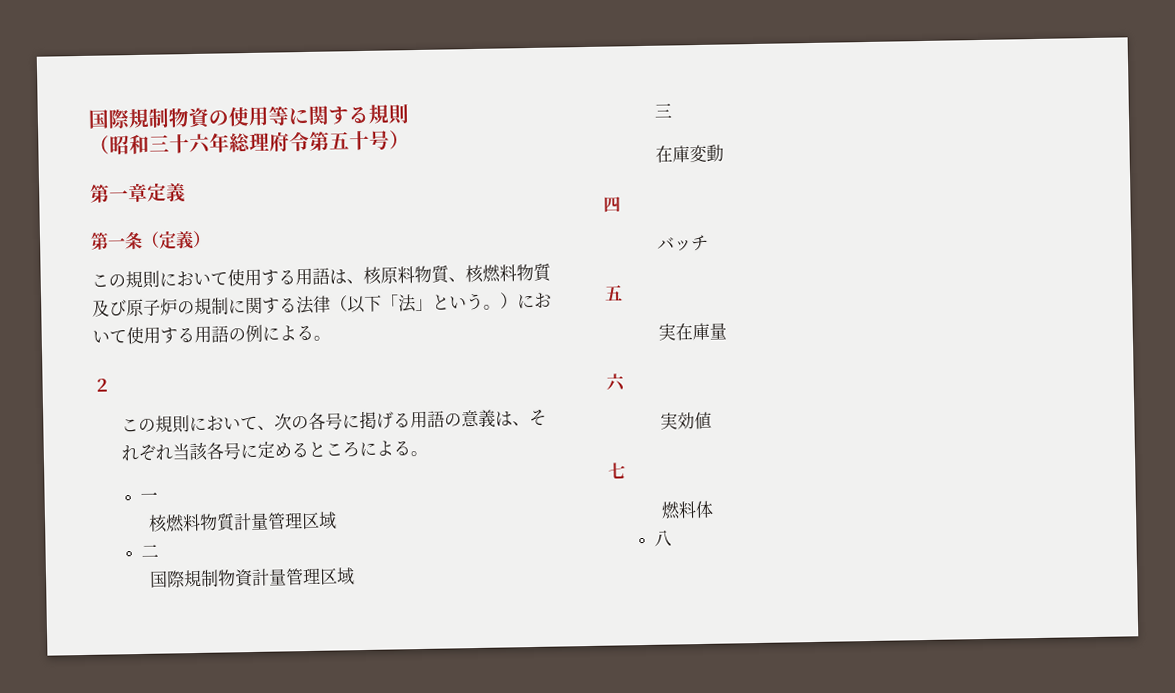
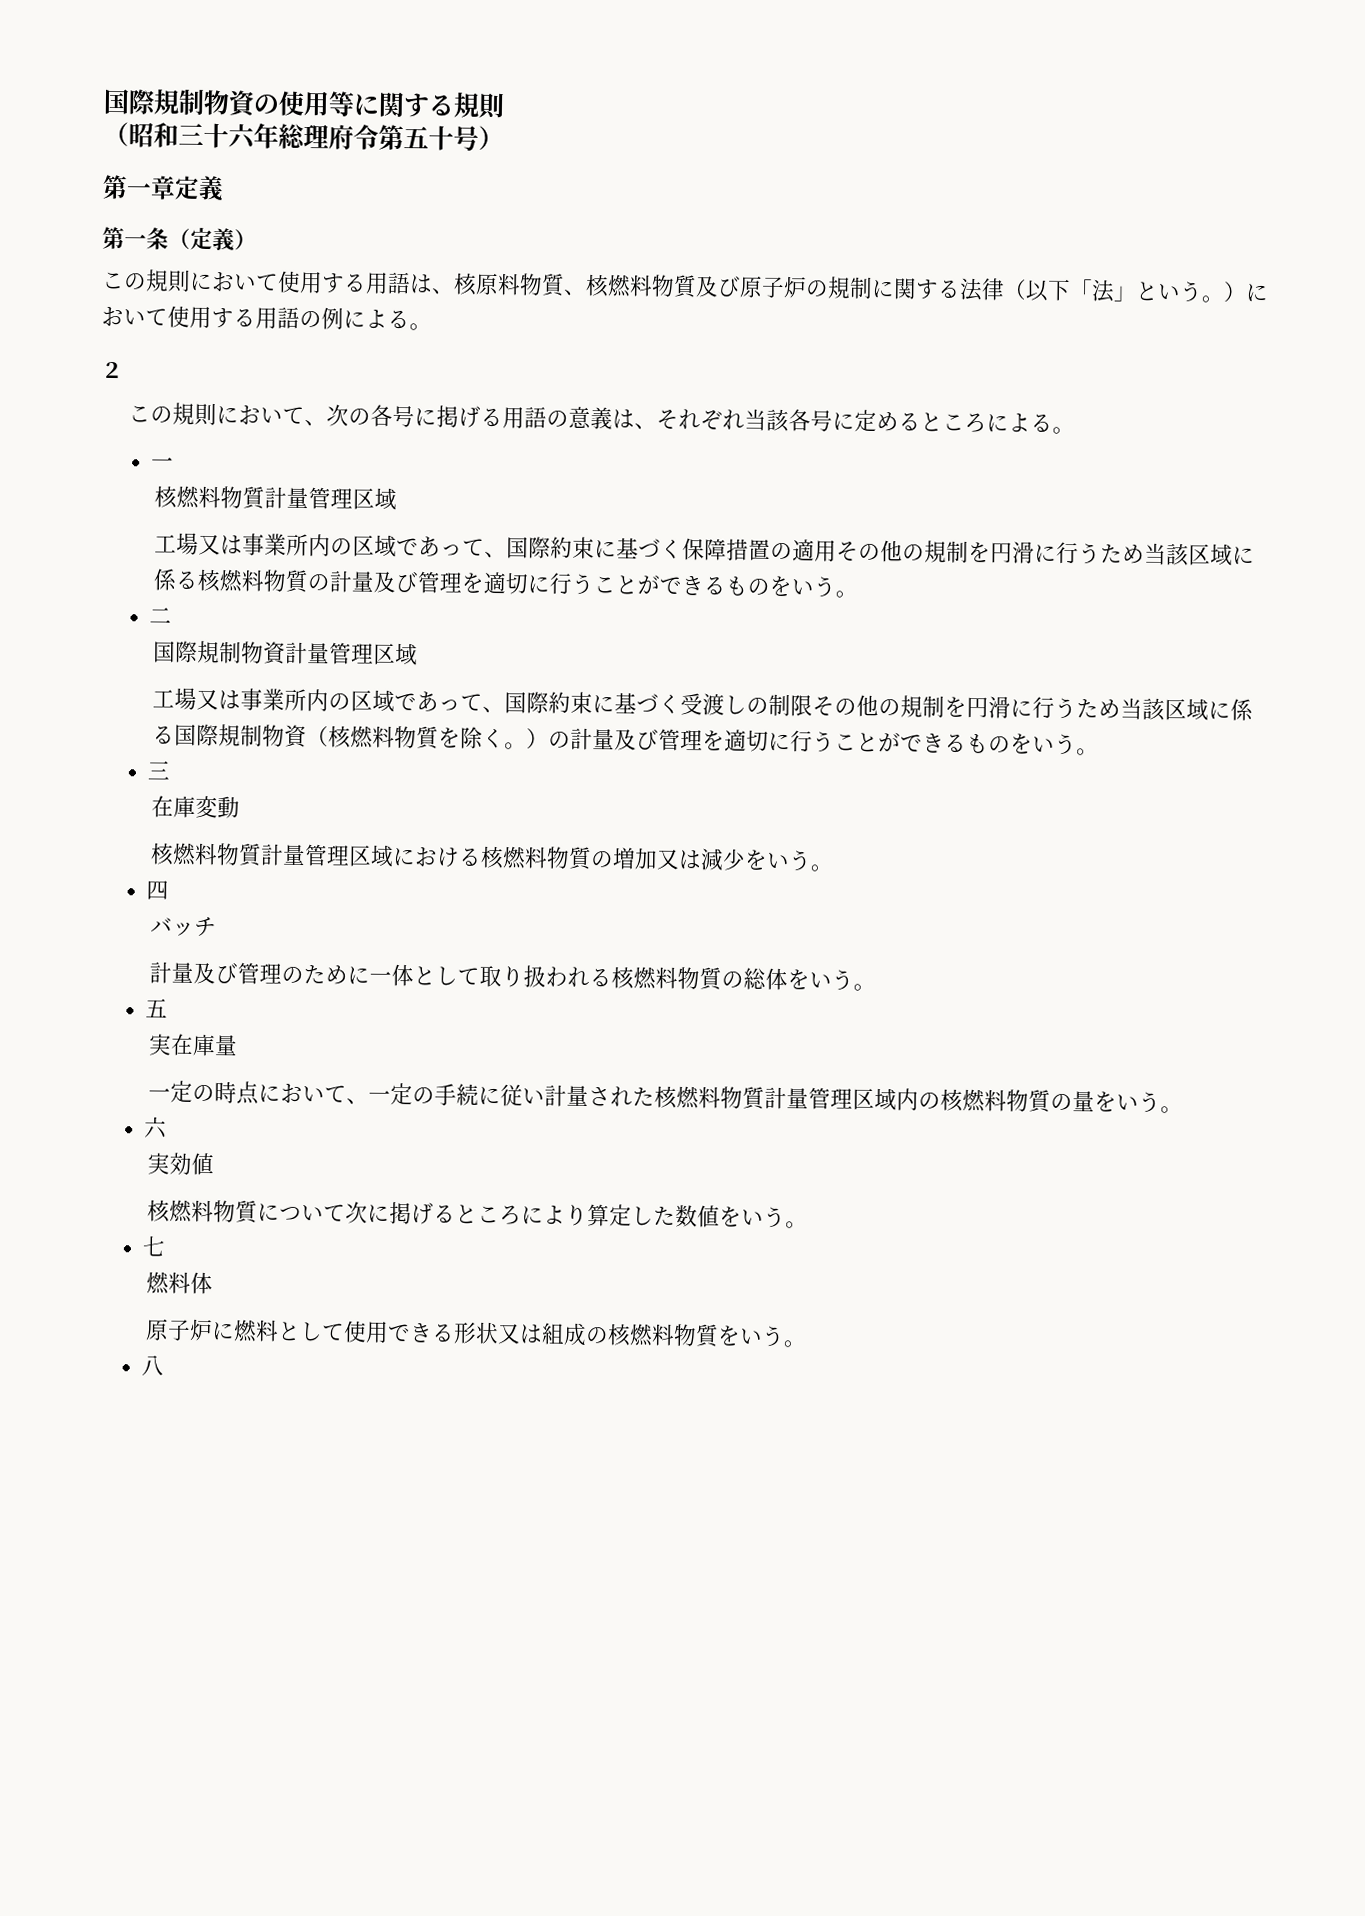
+ 工場又は事業所内の区域であって、国際約束に基づく保障措置の適用その他の規制を円滑に行うため当該区域に係る核燃料物質の計量及び管理を適切に行うことができるものをいう。
  国際規制物資計量管理区域
+ 工場又は事業所内の区域であって、国際約束に基づく受渡しの制限その他の規制を円滑に行うため当該区域に係る国際規制物資（核燃料物質を除く。）の計量及び管理を適切に行うことができるものをいう。
  三
  在庫変動
+ 核燃料物質計量管理区域における核燃料物質の増加又は減少をいう。
  四
  バッチ
+ 計量及び管理のために一体として取り扱われる核燃料物質の総体をいう。
  五
  実在庫量
+ 一定の時点において、一定の手続に従い計量された核燃料物質計量管理区域内の核燃料物質の量をいう。
  六
  実効値
+ 核燃料物質について次に掲げるところにより算定した数値をいう。
  七
  燃料体
+ 原子炉に燃料として使用できる形状又は組成の核燃料物質をいう。

